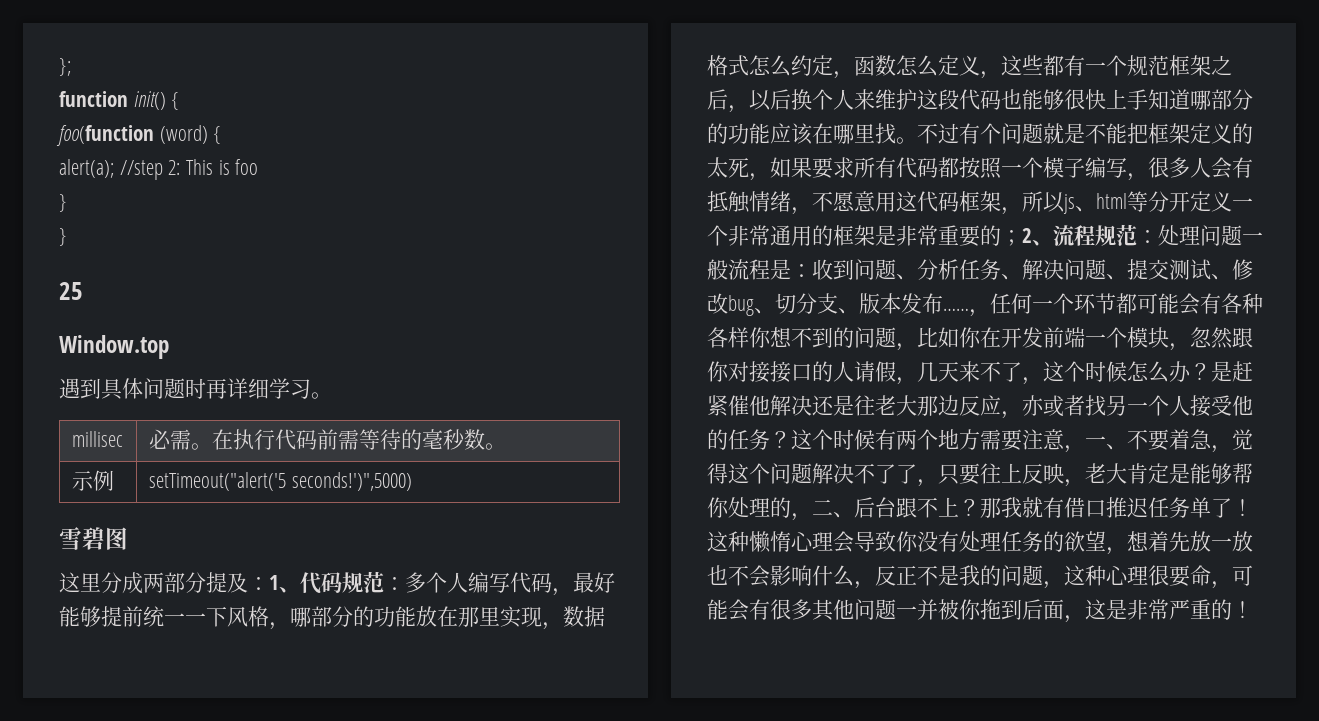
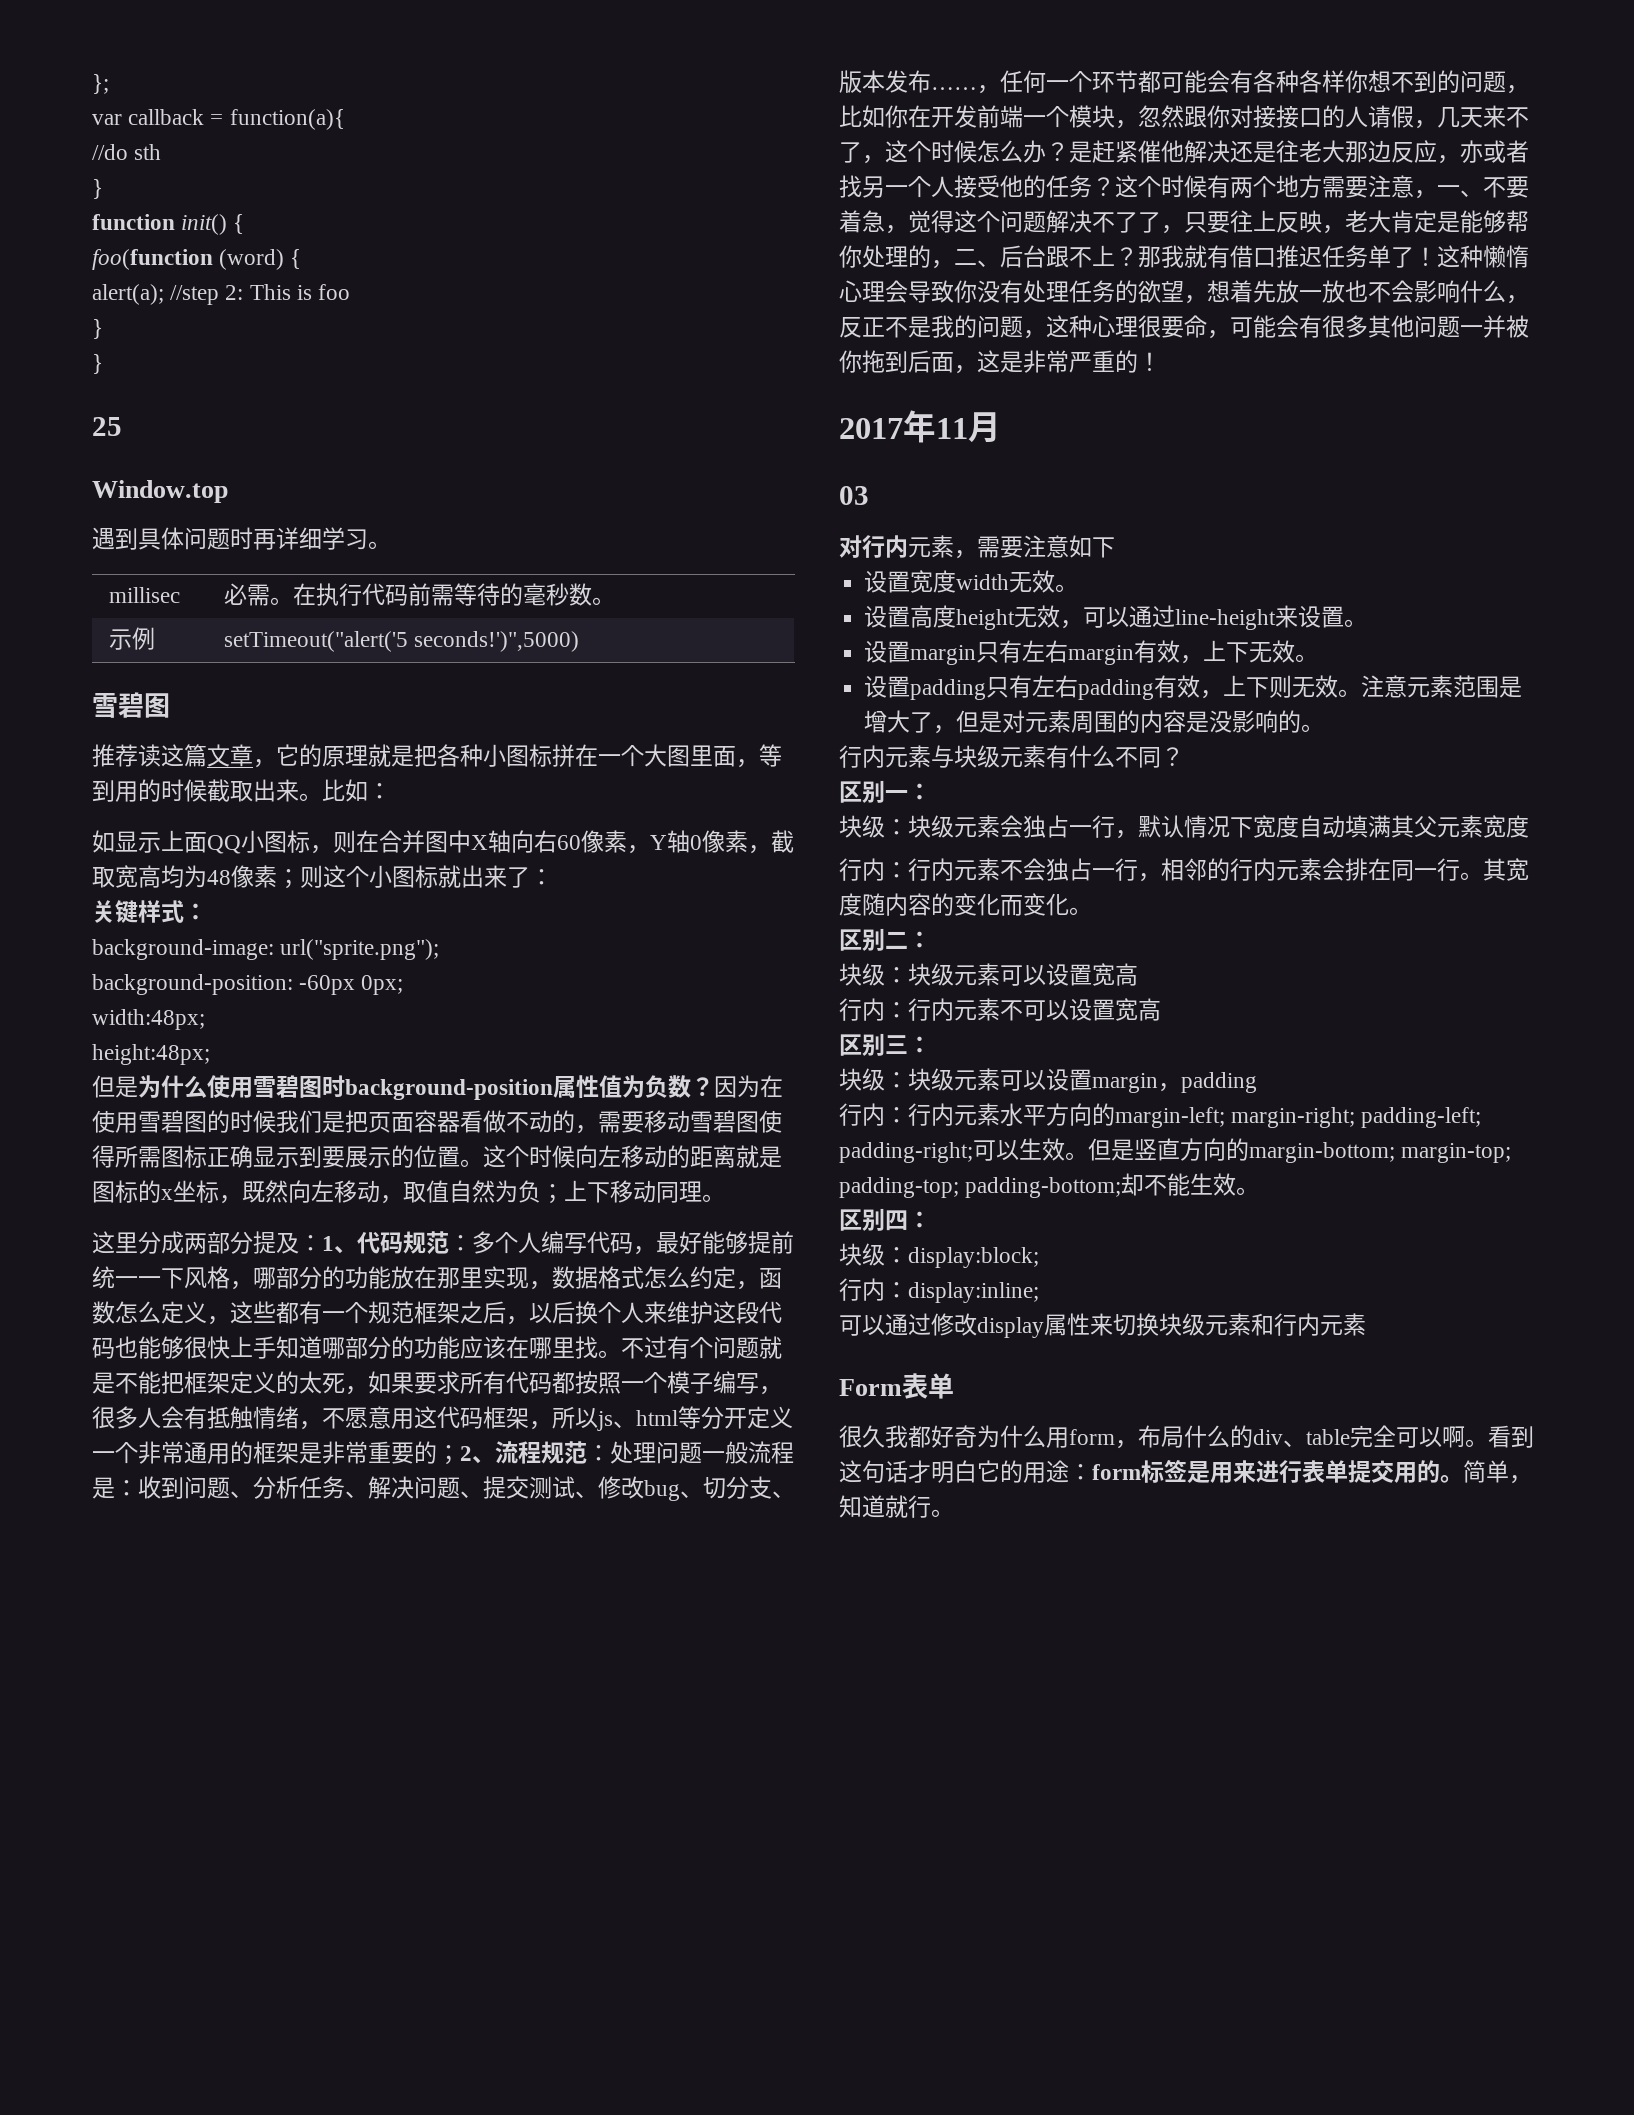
+ var callback = function(a){
+ //do sth
+ }
+ 推荐读这篇文章，它的原理就是把各种小图标拼在一个大图里面，等到用的时候截取出来。比如：
+ 如显示上面QQ小图标，则在合并图中X轴向右60像素，Y轴0像素，截取宽高均为48像素；则这个小图标就出来了：
+ 关键样式：
+ background-image: url("sprite.png");
+ background-position: -60px 0px;
+ width:48px;
+ height:48px;
+ 但是为什么使用雪碧图时background-position属性值为负数？因为在使用雪碧图的时候我们是把页面容器看做不动的，需要移动雪碧图使得所需图标正确显示到要展示的位置。这个时候向左移动的距离就是图标的x坐标，既然向左移动，取值自然为负；上下移动同理。
+ 2017年11月
+ 03
+ 对行内元素，需要注意如下
+ 设置宽度width无效。
+ 设置高度height无效，可以通过line-height来设置。
+ 设置margin只有左右margin有效，上下无效。
+ 设置padding只有左右padding有效，上下则无效。注意元素范围是增大了，但是对元素周围的内容是没影响的。
+ 行内元素与块级元素有什么不同？
+ 区别一：
+ 块级：块级元素会独占一行，默认情况下宽度自动填满其父元素宽度
+ 行内：行内元素不会独占一行，相邻的行内元素会排在同一行。其宽度随内容的变化而变化。
+ 区别二：
+ 块级：块级元素可以设置宽高
+ 行内：行内元素不可以设置宽高
+ 区别三：
+ 块级：块级元素可以设置margin，padding
+ 行内：行内元素水平方向的margin-left; margin-right; padding-left; padding-right;可以生效。但是竖直方向的margin-bottom; margin-top; padding-top; padding-bottom;却不能生效。
+ 区别四：
+ 块级：display:block;
+ 行内：display:inline;
+ 可以通过修改display属性来切换块级元素和行内元素
+ Form表单
+ 很久我都好奇为什么用form，布局什么的div、table完全可以啊。看到这句话才明白它的用途：form标签是用来进行表单提交用的。简单，知道就行。

